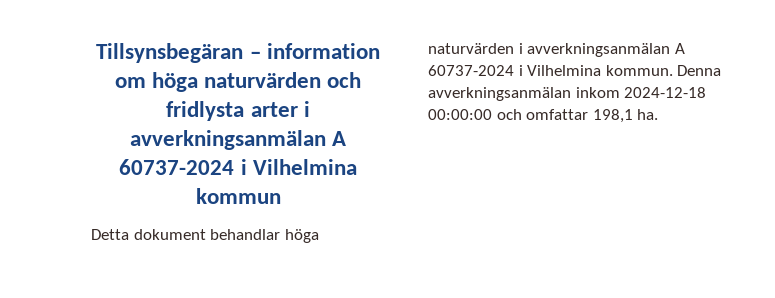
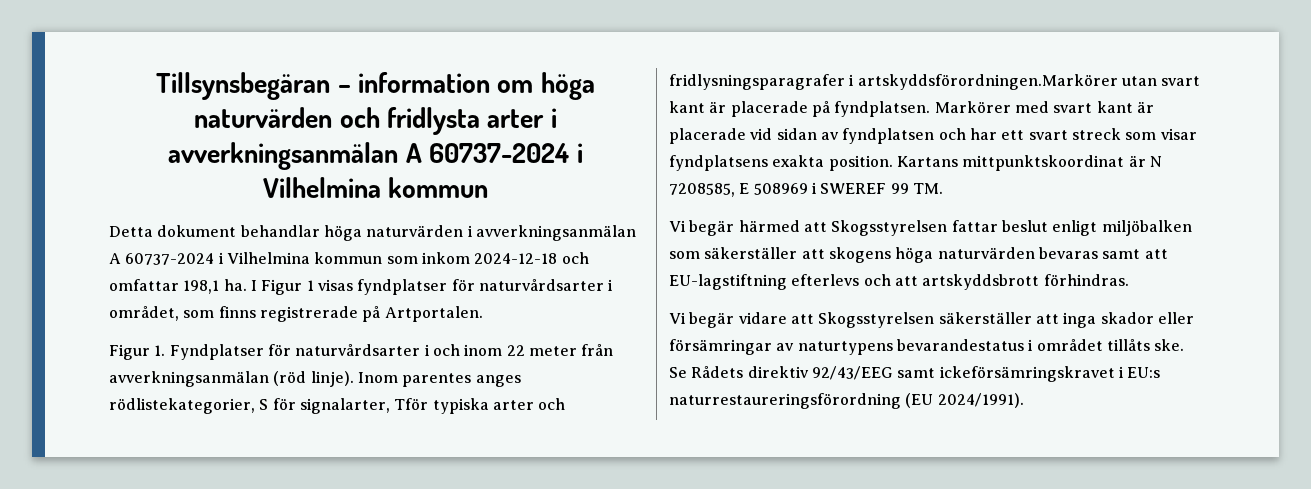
- Detta dokument behandlar höga naturvärden i avverkningsanmälan A 60737-2024 i Vilhelmina kommun. Denna avverkningsanmälan inkom 2024-12-18 00:00:00 och omfattar 198,1 ha.
+ Detta dokument behandlar höga naturvärden i avverkningsanmälan A 60737-2024 i Vilhelmina kommun som inkom 2024-12-18 och omfattar 198,1 ha.
+ I Figur 1 visas fyndplatser för naturvårdsarter i området, som finns registrerade på Artportalen.
+ Figur 1. Fyndplatser för naturvårdsarter i och inom 22 meter från avverkningsanmälan (röd linje). Inom parentes anges rödlistekategorier, S för signalarter, Tför typiska arter och fridlysningsparagrafer i artskyddsförordningen.Markörer utan svart kant är placerade på fyndplatsen. Markörer med svart kant är placerade vid sidan av fyndplatsen och har ett svart streck som visar fyndplatsens exakta position. Kartans mittpunktskoordinat är N 7208585, E 508969 i SWEREF 99 TM.
+ Vi begär härmed att Skogsstyrelsen fattar beslut enligt miljöbalken som säkerställer att skogens höga naturvärden bevaras samt att EU-lagstiftning efterlevs och att artskyddsbrott förhindras.
+ Vi begär vidare att Skogsstyrelsen säkerställer att inga skador eller försämringar av naturtypens bevarandestatus i området tillåts ske. Se Rådets direktiv 92/43/EEG samt ickeförsämringskravet i EU:s naturrestaureringsförordning (EU 2024/1991).

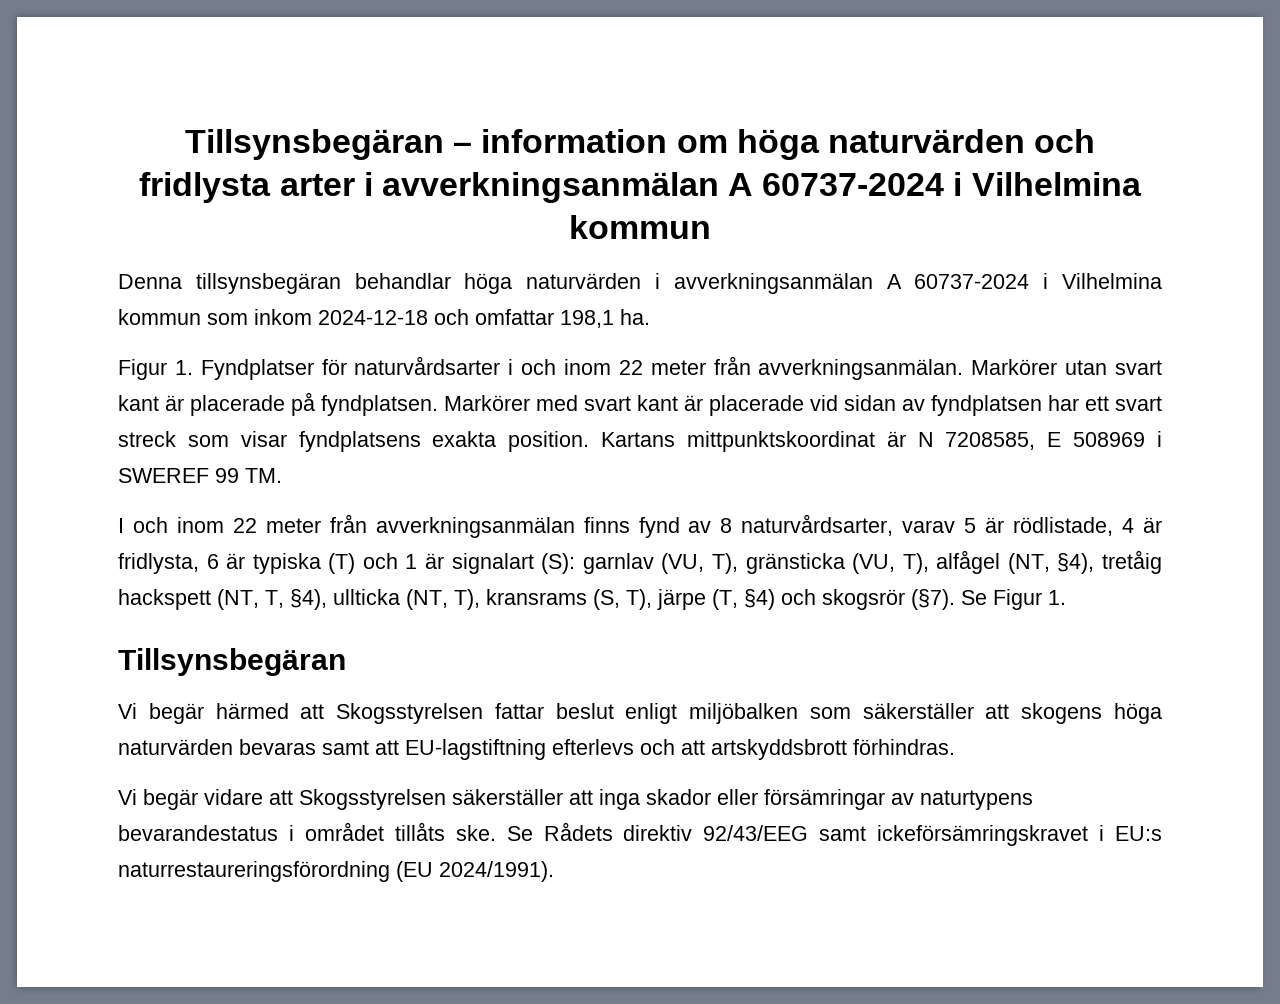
- Detta dokument behandlar höga naturvärden i avverkningsanmälan A 60737-2024 i Vilhelmina kommun som inkom 2024-12-18 och omfattar 198,1 ha. I Figur 1 visas fyndplatser för naturvårdsarter i området, som finns registrerade på Artportalen.
+ Denna tillsynsbegäran behandlar höga naturvärden i avverkningsanmälan A 60737-2024 i Vilhelmina kommun som inkom 2024-12-18 och omfattar 198,1 ha.
- Figur 1. Fyndplatser för naturvårdsarter i och inom 22 meter från avverkningsanmälan (röd linje). Inom parentes anges rödlistekategorier, S för signalarter, Tför typiska arter och fridlysningsparagrafer i artskyddsförordningen.Markörer utan svart kant är placerade på fyndplatsen.
+ Figur 1. Fyndplatser för naturvårdsarter i och inom 22 meter från avverkningsanmälan. Markörer utan svart kant är placerade på fyndplatsen.
- Markörer med svart kant är placerade vid sidan av fyndplatsen och har ett svart streck som visar fyndplatsens exakta position.
+ Markörer med svart kant är placerade vid sidan av fyndplatsen har ett svart streck som visar fyndplatsens exakta position.
+ I och inom 22 meter från avverkningsanmälan finns fynd av 8 naturvårdsarter, varav 5 är rödlistade, 4 är fridlysta, 6 är typiska (T) och 1 är signalart (S): garnlav (VU, T), gränsticka (VU, T), alfågel (NT, §4), tretåig hackspett (NT, T, §4), ullticka (NT, T), kransrams (S, T), järpe (T, §4) och skogsrör (§7). Se Figur 1.
+ Tillsynsbegäran

